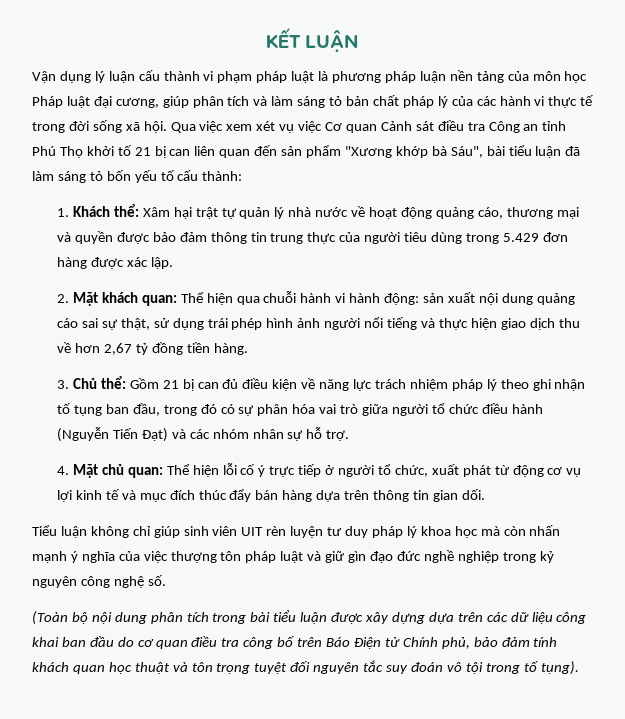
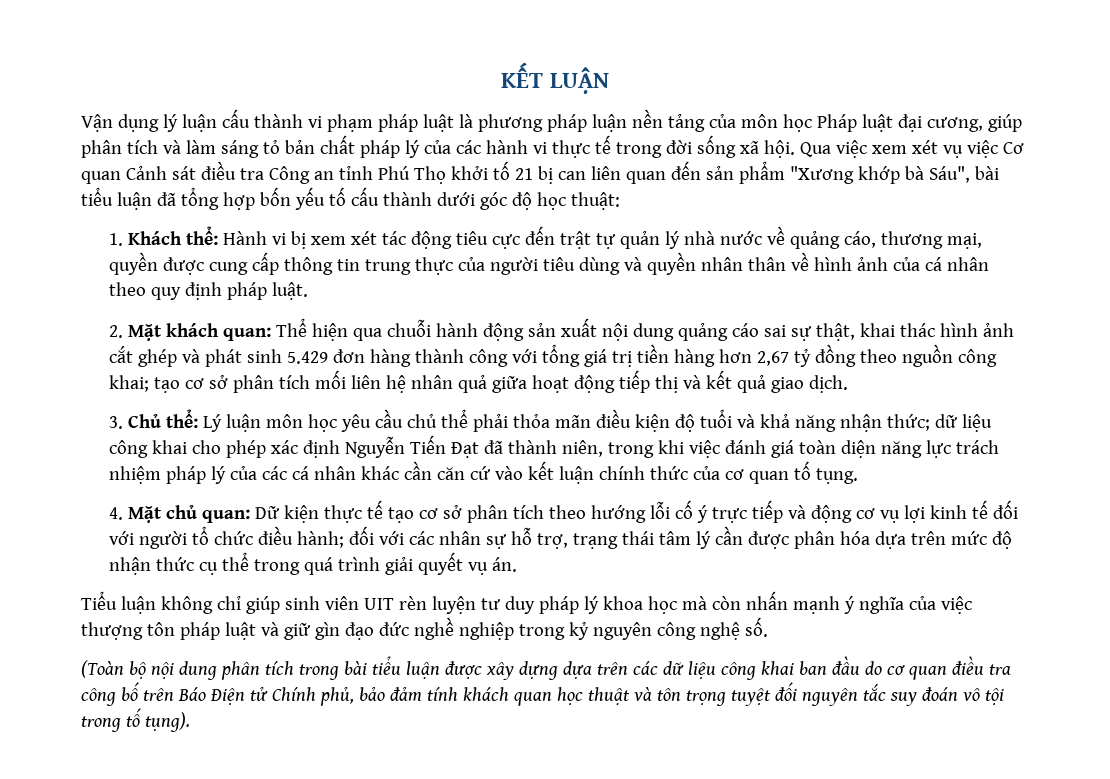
- Qua việc xem xét vụ việc Cơ quan Cảnh sát điều tra Công an tỉnh Phú Thọ khởi tố 21 bị can liên quan đến sản phẩm "Xương khớp bà Sáu", bài tiểu luận đã làm sáng tỏ bốn yếu tố cấu thành:
- 1. Khách thể: Xâm hại trật tự quản lý nhà nước về hoạt động quảng cáo, thương mại và quyền được bảo đảm thông tin trung thực của người tiêu dùng trong 5.429 đơn hàng được xác lập.
+ Qua việc xem xét vụ việc Cơ quan Cảnh sát điều tra Công an tỉnh Phú Thọ khởi tố 21 bị can liên quan đến sản phẩm "Xương khớp bà Sáu", bài tiểu luận đã tổng hợp bốn yếu tố cấu thành dưới góc độ học thuật:
+ 1. Khách thể: Hành vi bị xem xét tác động tiêu cực đến trật tự quản lý nhà nước về quảng cáo, thương mại, quyền được cung cấp thông tin trung thực của người tiêu dùng và quyền nhân thân về hình ảnh của cá nhân theo quy định pháp luật.
- 2. Mặt khách quan: Thể hiện qua chuỗi hành vi hành động: sản xuất nội dung quảng cáo sai sự thật, sử dụng trái phép hình ảnh người nổi tiếng và thực hiện giao dịch thu về hơn 2,67 tỷ đồng tiền hàng.
- 3. Chủ thể: Gồm 21 bị can đủ điều kiện về năng lực trách nhiệm pháp lý theo ghi nhận tố tụng ban đầu, trong đó có sự phân hóa vai trò giữa người tổ chức điều hành (Nguyễn Tiến Đạt) và các nhóm nhân sự hỗ trợ.
- 4. Mặt chủ quan: Thể hiện lỗi cố ý trực tiếp ở người tổ chức, xuất phát từ động cơ vụ lợi kinh tế và mục đích thúc đẩy bán hàng dựa trên thông tin gian dối.
+ 2. Mặt khách quan: Thể hiện qua chuỗi hành động sản xuất nội dung quảng cáo sai sự thật, khai thác hình ảnh cắt ghép và phát sinh 5.429 đơn hàng thành công với tổng giá trị tiền hàng hơn 2,67 tỷ đồng theo nguồn công khai; tạo cơ sở phân tích mối liên hệ nhân quả giữa hoạt động tiếp thị và kết quả giao dịch.
+ 3. Chủ thể: Lý luận môn học yêu cầu chủ thể phải thỏa mãn điều kiện độ tuổi và khả năng nhận thức; dữ liệu công khai cho phép xác định Nguyễn Tiến Đạt đã thành niên, trong khi việc đánh giá toàn diện năng lực trách nhiệm pháp lý của các cá nhân khác cần căn cứ vào kết luận chính thức của cơ quan tố tụng.
+ 4. Mặt chủ quan: Dữ kiện thực tế tạo cơ sở phân tích theo hướng lỗi cố ý trực tiếp và động cơ vụ lợi kinh tế đối với người tổ chức điều hành; đối với các nhân sự hỗ trợ, trạng thái tâm lý cần được phân hóa dựa trên mức độ nhận thức cụ thể trong quá trình giải quyết vụ án.

